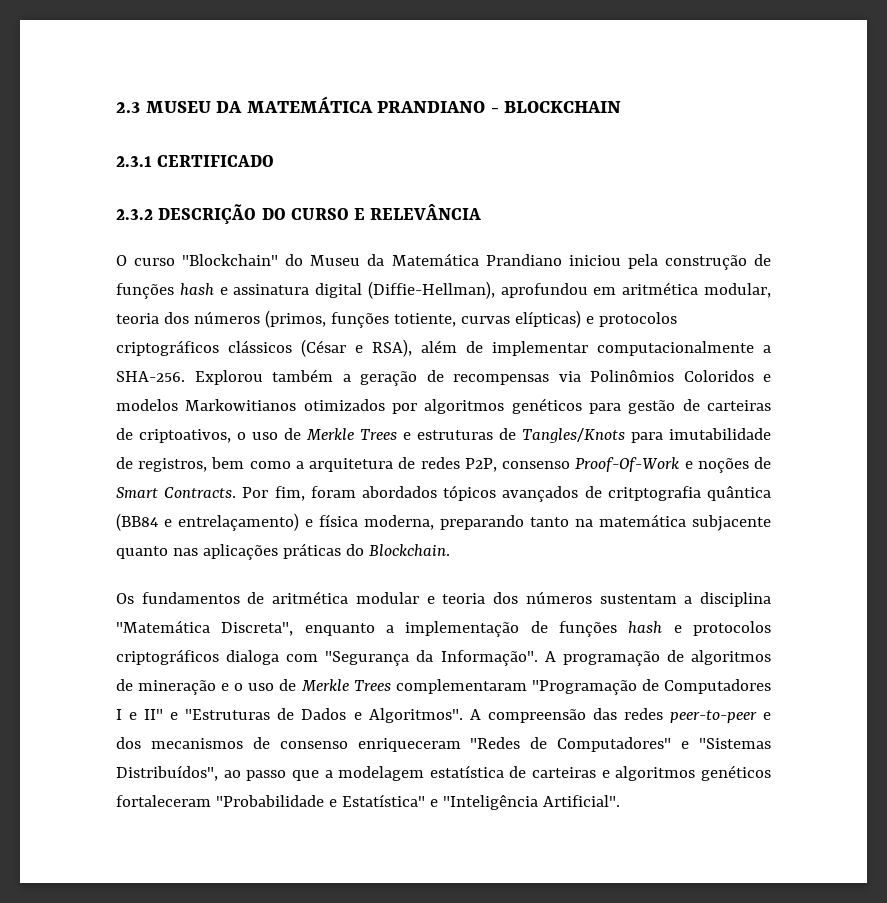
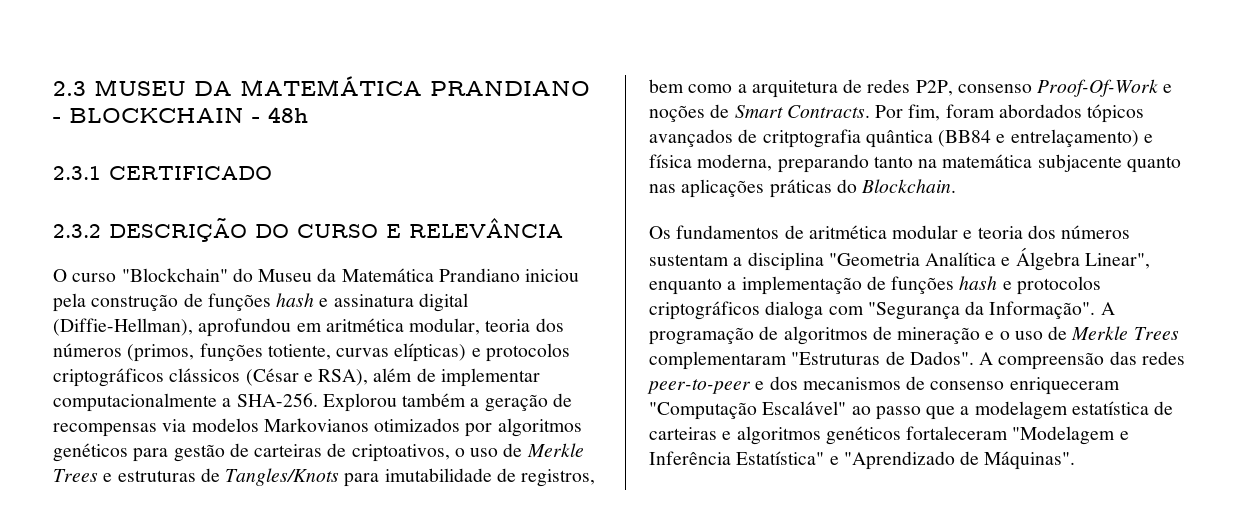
- 2.3 MUSEU DA MATEMÁTICA PRANDIANO - BLOCKCHAIN
+ 2.3 MUSEU DA MATEMÁTICA PRANDIANO - BLOCKCHAIN - 48h
- Explorou também a geração de recompensas via Polinômios Coloridos e modelos Markowitianos otimizados por algoritmos genéticos para gestão de carteiras de criptoativos, o uso de Merkle Trees e estruturas de Tangles/Knots para imutabilidade de registros, bem como a arquitetura de redes P2P, consenso Proof-Of-Work e noções de Smart Contracts.
+ Explorou também a geração de recompensas via modelos Markovianos otimizados por algoritmos genéticos para gestão de carteiras de criptoativos, o uso de Merkle Trees e estruturas de Tangles/Knots para imutabilidade de registros, bem como a arquitetura de redes P2P, consenso Proof-Of-Work e noções de Smart Contracts.
- Os fundamentos de aritmética modular e teoria dos números sustentam a disciplina "Matemática Discreta", enquanto a implementação de funções hash e protocolos criptográficos dialoga com "Segurança da Informação".
+ Os fundamentos de aritmética modular e teoria dos números sustentam a disciplina "Geometria Analítica e Álgebra Linear", enquanto a implementação de funções hash e protocolos criptográficos dialoga com "Segurança da Informação".
- A programação de algoritmos de mineração e o uso de Merkle Trees complementaram "Programação de Computadores I e II" e "Estruturas de Dados e Algoritmos".
+ A programação de algoritmos de mineração e o uso de Merkle Trees complementaram "Estruturas de Dados".
- A compreensão das redes peer-to-peer e dos mecanismos de consenso enriqueceram "Redes de Computadores" e "Sistemas Distribuídos", ao passo que a modelagem estatística de carteiras e algoritmos genéticos fortaleceram "Probabilidade e Estatística" e "Inteligência Artificial".
+ A compreensão das redes peer-to-peer e dos mecanismos de consenso enriqueceram "Computação Escalável" ao passo que a modelagem estatística de carteiras e algoritmos genéticos fortaleceram "Modelagem e Inferência Estatística" e "Aprendizado de Máquinas".

